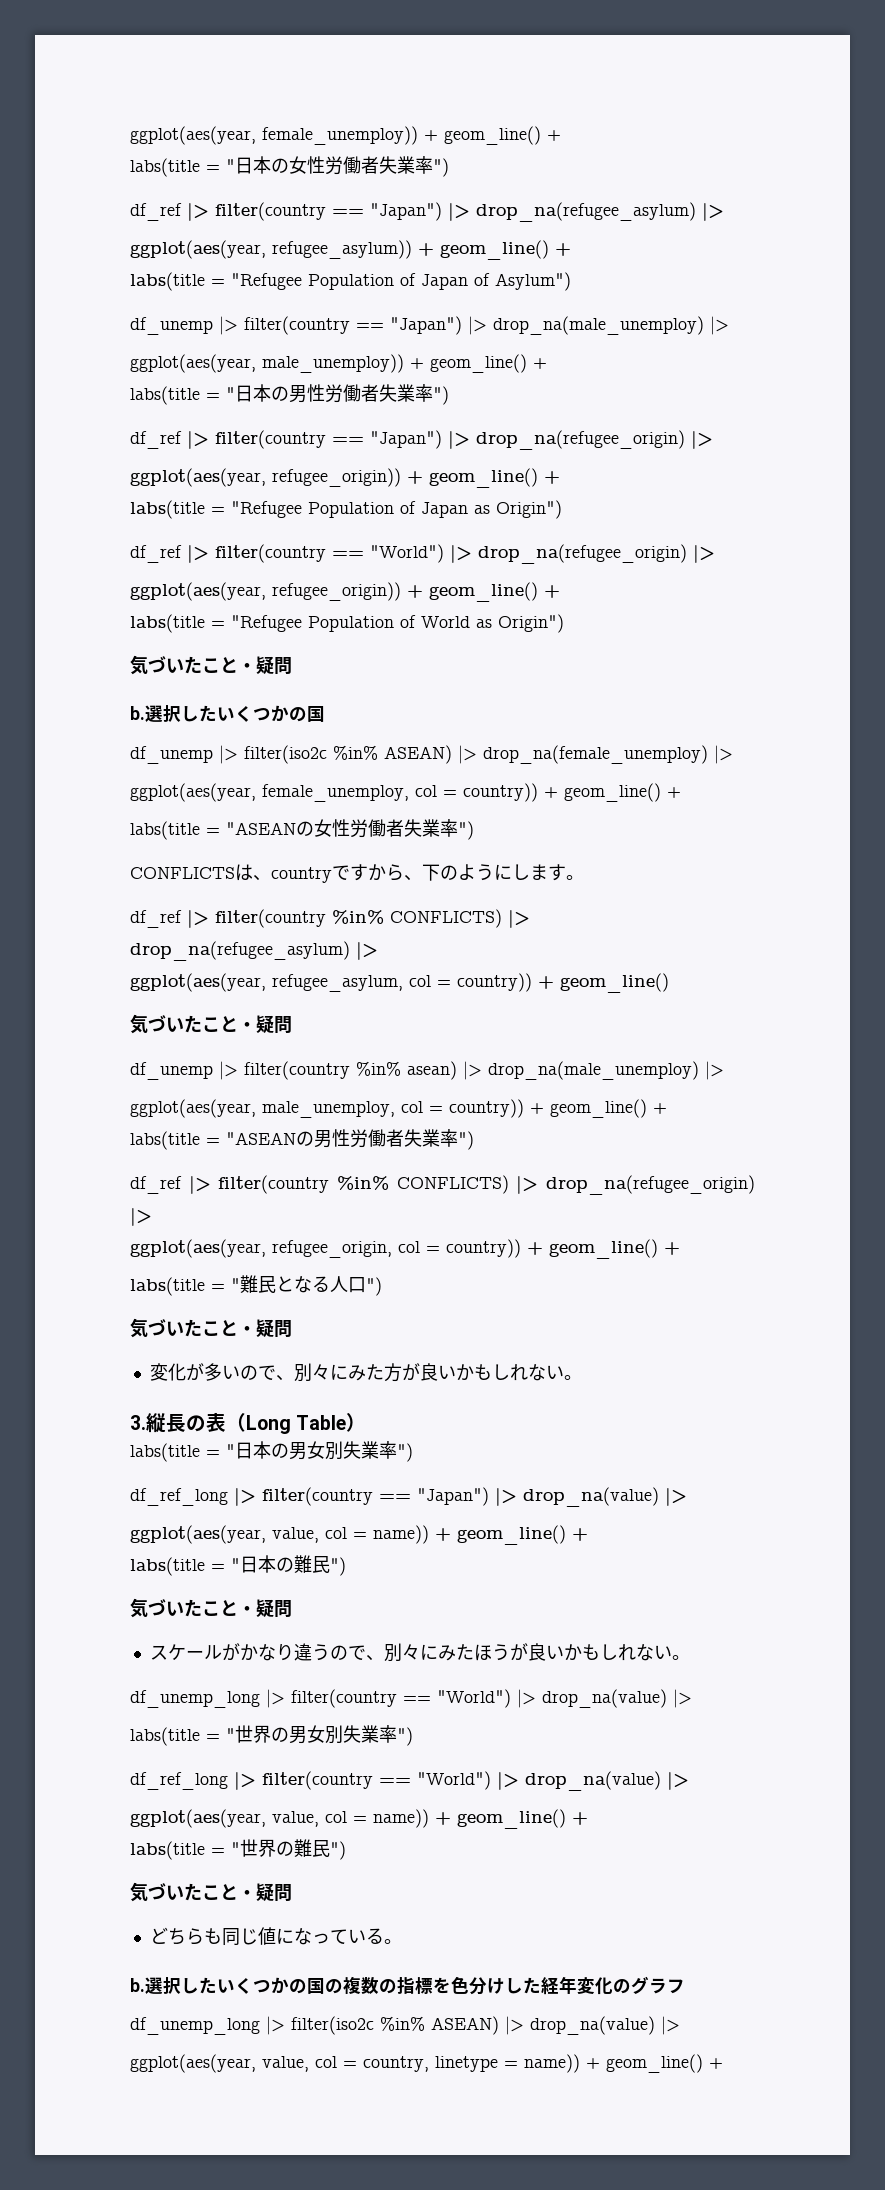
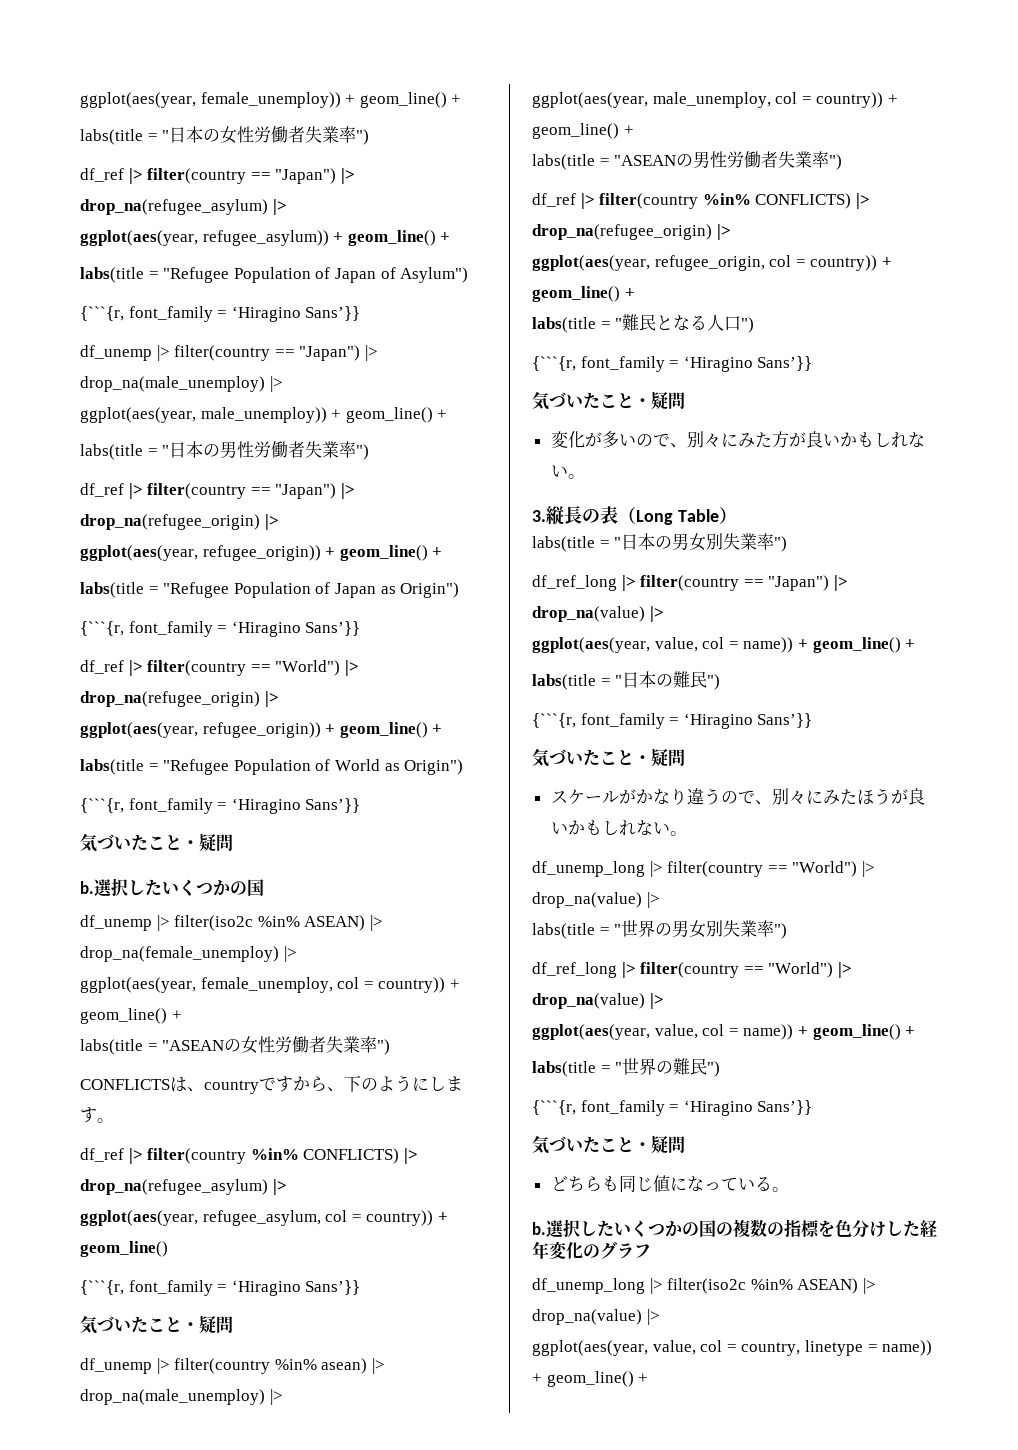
  labs(title = "Refugee Population of Japan of Asylum")
+ {```{r, font_family = ‘Hiragino Sans’}}
  labs(title = "Refugee Population of Japan as Origin")
+ {```{r, font_family = ‘Hiragino Sans’}}
  labs(title = "Refugee Population of World as Origin")
+ {```{r, font_family = ‘Hiragino Sans’}}
  ggplot(aes(year, refugee_asylum, col = country)) + geom_line()
+ {```{r, font_family = ‘Hiragino Sans’}}
  labs(title = "難民となる人口")
+ {```{r, font_family = ‘Hiragino Sans’}}
  labs(title = "日本の難民")
+ {```{r, font_family = ‘Hiragino Sans’}}
  labs(title = "世界の難民")
+ {```{r, font_family = ‘Hiragino Sans’}}

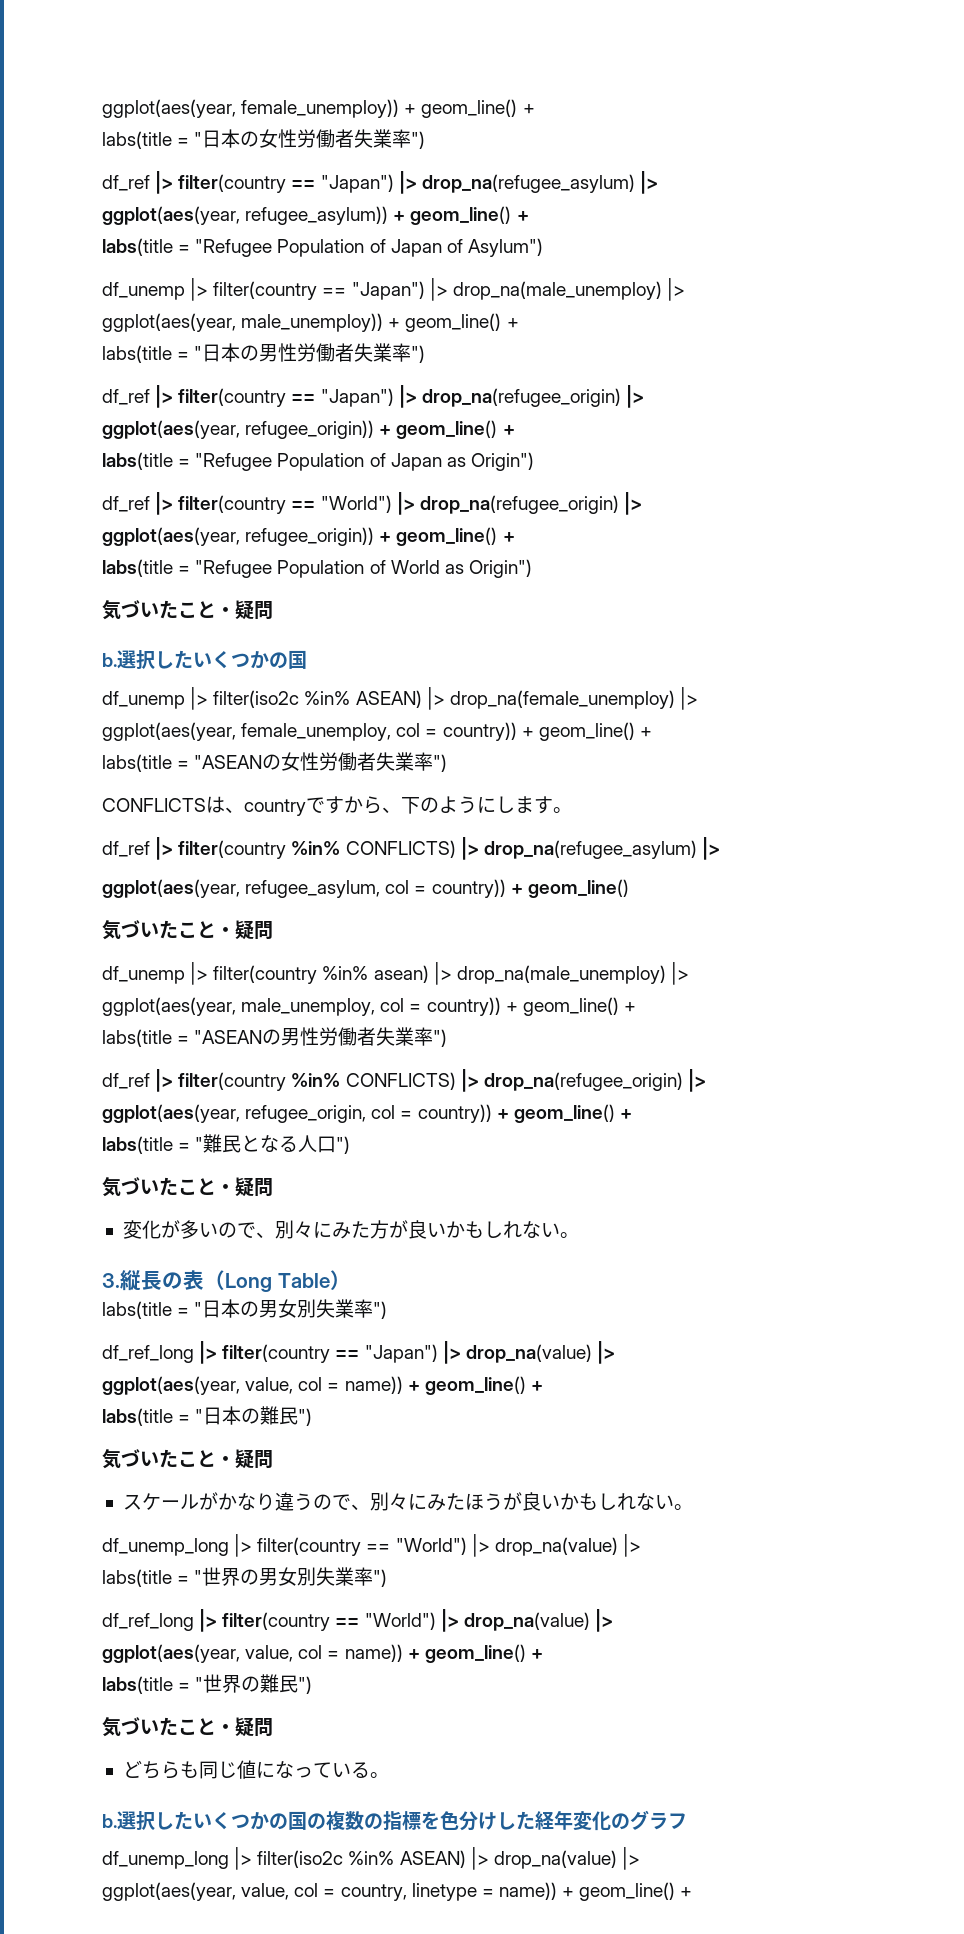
  labs(title = "Refugee Population of Japan of Asylum")
- {```{r, font_family = ‘Hiragino Sans’}}
  labs(title = "Refugee Population of Japan as Origin")
- {```{r, font_family = ‘Hiragino Sans’}}
  labs(title = "Refugee Population of World as Origin")
- {```{r, font_family = ‘Hiragino Sans’}}
  ggplot(aes(year, refugee_asylum, col = country)) + geom_line()
- {```{r, font_family = ‘Hiragino Sans’}}
  labs(title = "難民となる人口")
- {```{r, font_family = ‘Hiragino Sans’}}
  labs(title = "日本の難民")
- {```{r, font_family = ‘Hiragino Sans’}}
  labs(title = "世界の難民")
- {```{r, font_family = ‘Hiragino Sans’}}

